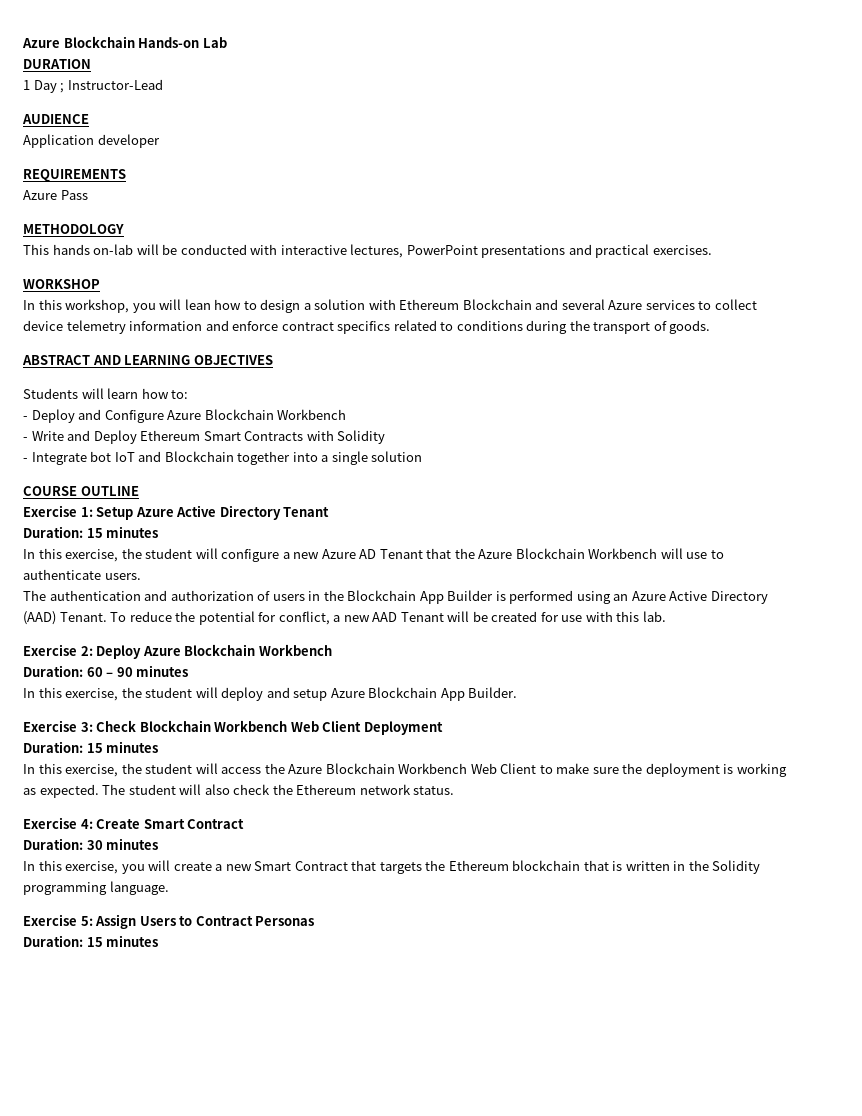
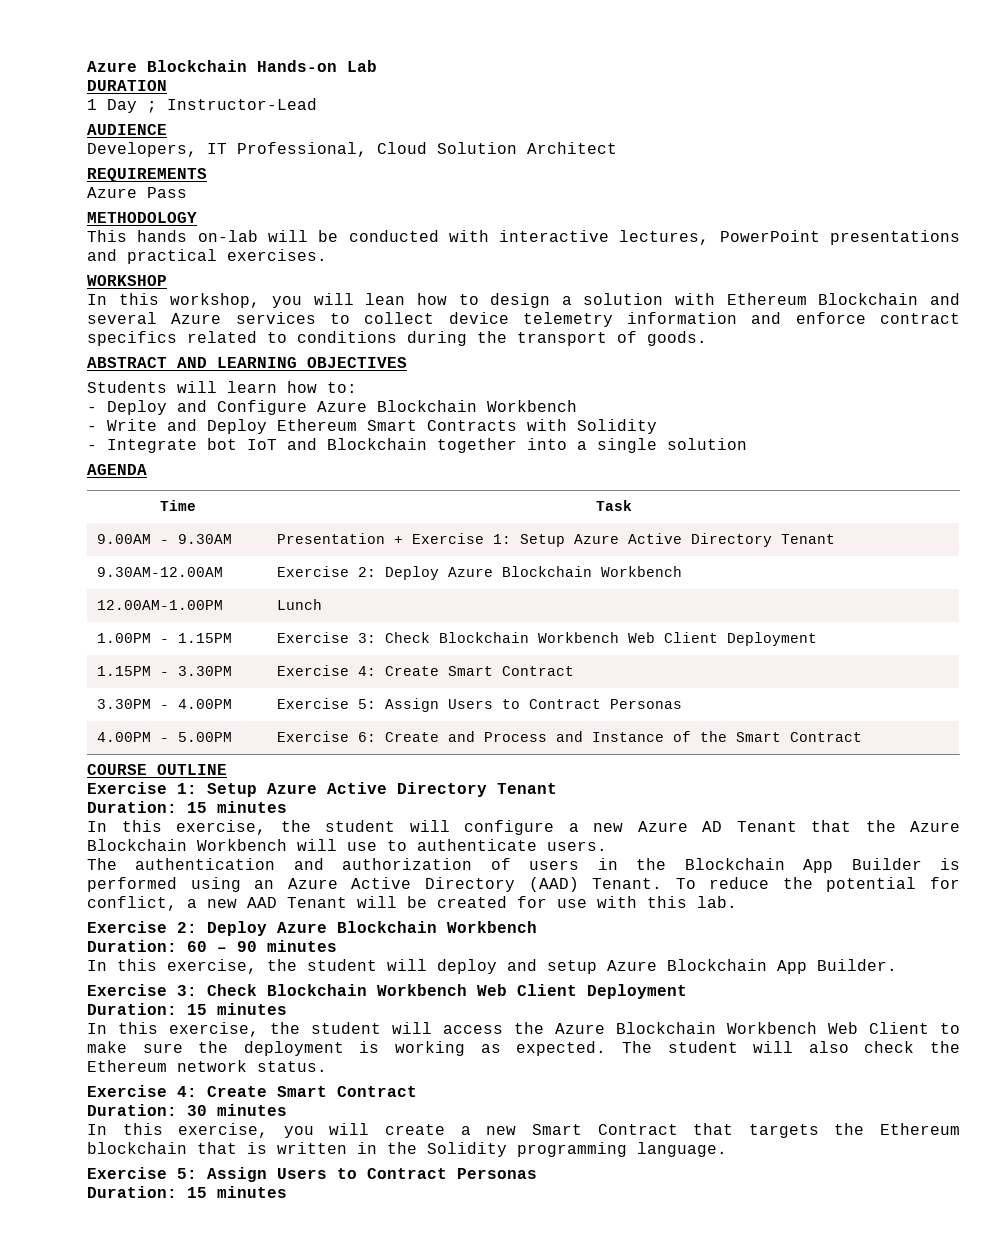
- Application developer
+ Developers, IT Professional, Cloud Solution Architect
+ AGENDA
+ Time | Task
+ 9.00AM - 9.30AM | Presentation + Exercise 1: Setup Azure Active Directory Tenant
+ 9.30AM-12.00AM | Exercise 2: Deploy Azure Blockchain Workbench
+ 12.00AM-1.00PM | Lunch
+ 1.00PM - 1.15PM | Exercise 3: Check Blockchain Workbench Web Client Deployment
+ 1.15PM - 3.30PM | Exercise 4: Create Smart Contract
+ 3.30PM - 4.00PM | Exercise 5: Assign Users to Contract Personas
+ 4.00PM - 5.00PM | Exercise 6: Create and Process and Instance of the Smart Contract

